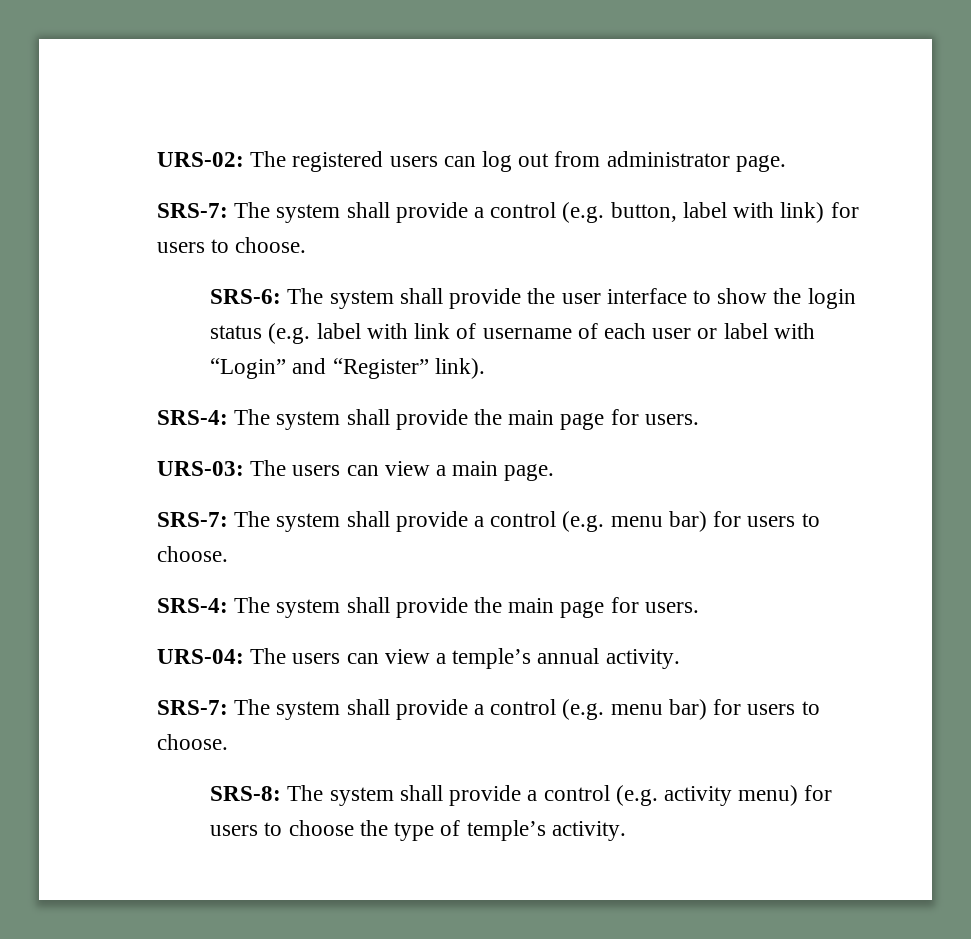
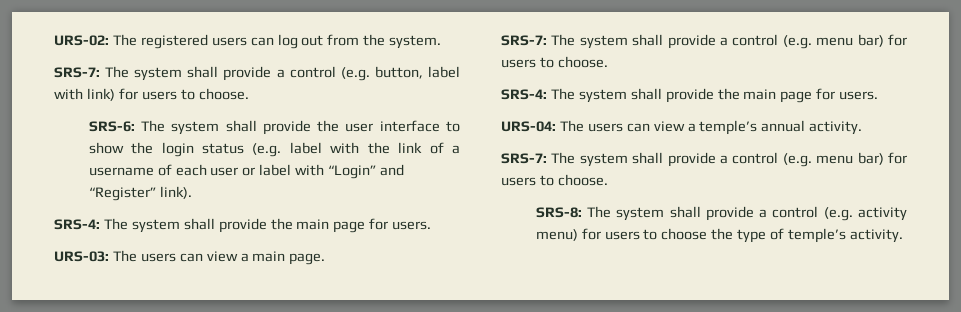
- URS-02: The registered users can log out from administrator page.
+ URS-02: The registered users can log out from the system.
- SRS-6: The system shall provide the user interface to show the login status (e.g. label with link of username of each user or label with “Login” and “Register” link).
+ SRS-6: The system shall provide the user interface to show the login status (e.g. label with the link of a username of each user or label with “Login” and “Register” link).

